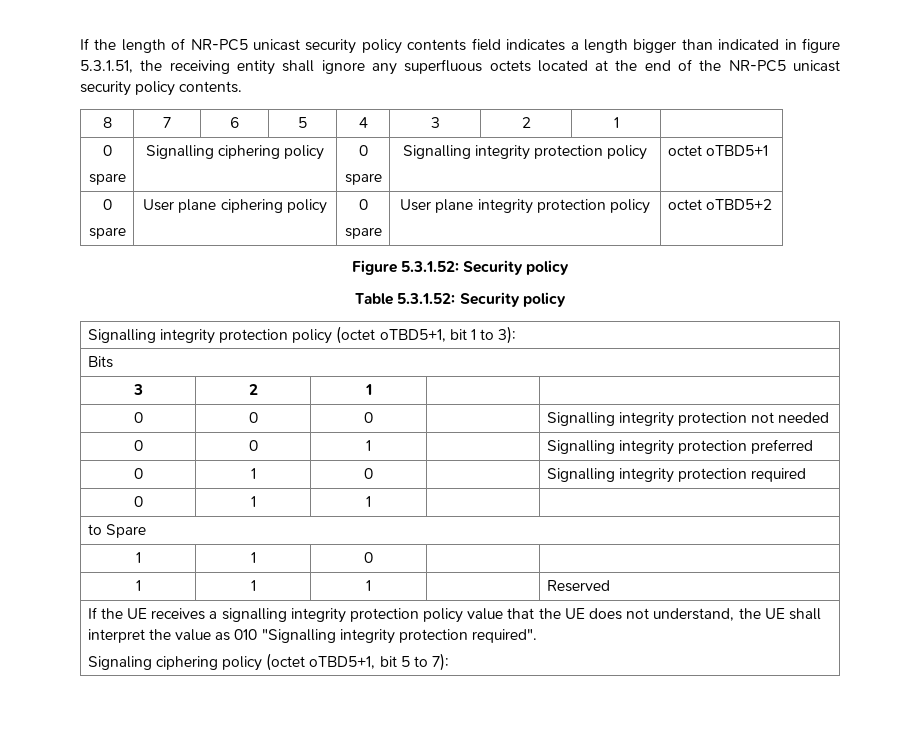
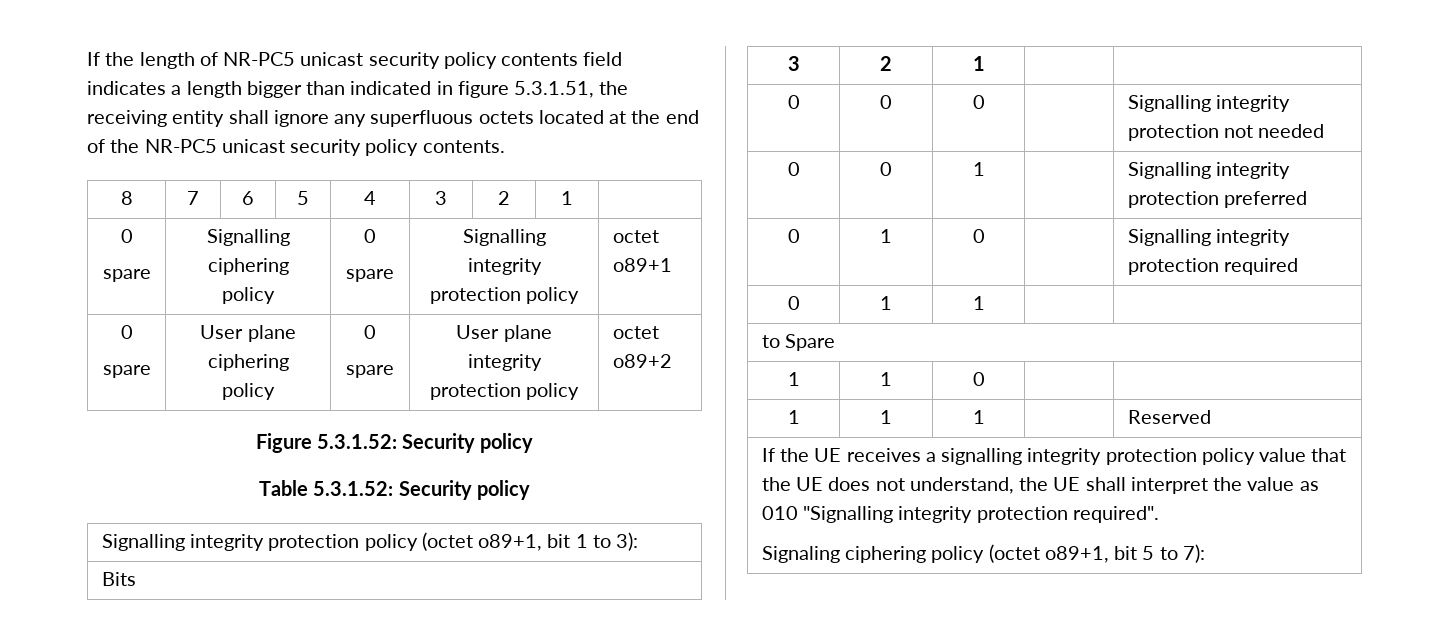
  8 | 7 | 6 | 5 | 4 | 3 | 2 | 1 |
  0
  spare | Signalling ciphering policy | 0
- spare | Signalling integrity protection policy | octet oTBD5+1
+ spare | Signalling integrity protection policy | octet o89+1
  0
  spare | User plane ciphering policy | 0
- spare | User plane integrity protection policy | octet oTBD5+2
+ spare | User plane integrity protection policy | octet o89+2
- Signalling integrity protection policy (octet oTBD5+1, bit 1 to 3):
+ Signalling integrity protection policy (octet o89+1, bit 1 to 3):
  If the UE receives a signalling integrity protection policy value that the UE does not understand, the UE shall interpret the value as 010 "Signalling integrity protection required".
- Signaling ciphering policy (octet oTBD5+1, bit 5 to 7):
+ Signaling ciphering policy (octet o89+1, bit 5 to 7):

